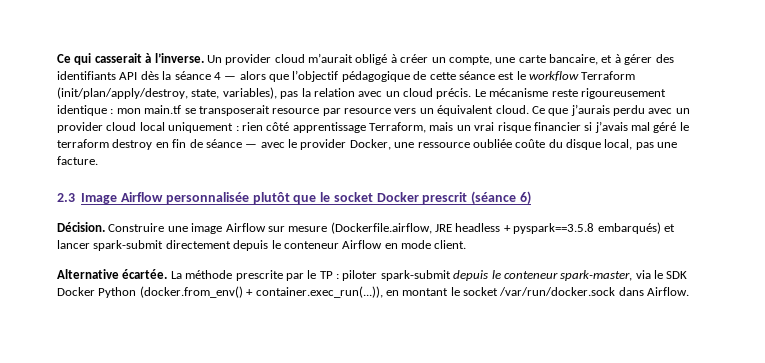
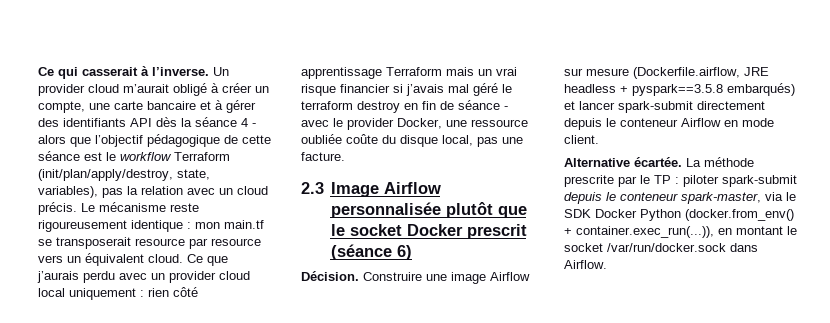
- Un provider cloud m’aurait obligé à créer un compte, une carte bancaire, et à gérer des identifiants API dès la séance 4 — alors que l’objectif pédagogique de cette séance est le workflow Terraform (init/plan/apply/destroy, state, variables), pas la relation avec un cloud précis.
+ Un provider cloud m’aurait obligé à créer un compte, une carte bancaire et à gérer des identifiants API dès la séance 4 - alors que l’objectif pédagogique de cette séance est le workflow Terraform (init/plan/apply/destroy, state, variables), pas la relation avec un cloud précis.
- Ce que j’aurais perdu avec un provider cloud local uniquement : rien côté apprentissage Terraform, mais un vrai risque financier si j’avais mal géré le terraform destroy en fin de séance — avec le provider Docker, une ressource oubliée coûte du disque local, pas une facture.
+ Ce que j’aurais perdu avec un provider cloud local uniquement : rien côté apprentissage Terraform mais un vrai risque financier si j’avais mal géré le terraform destroy en fin de séance - avec le provider Docker, une ressource oubliée coûte du disque local, pas une facture.

